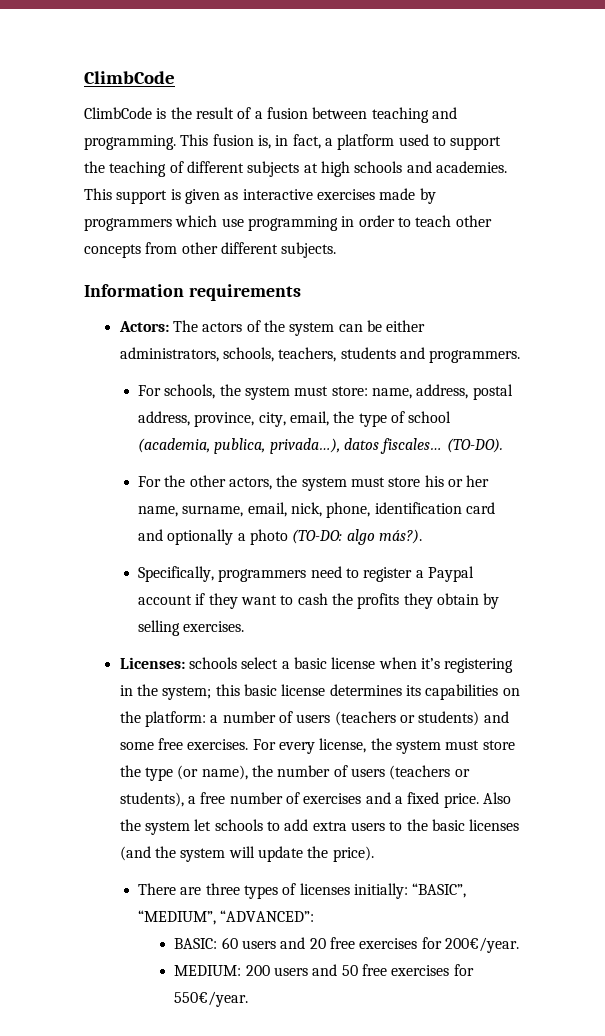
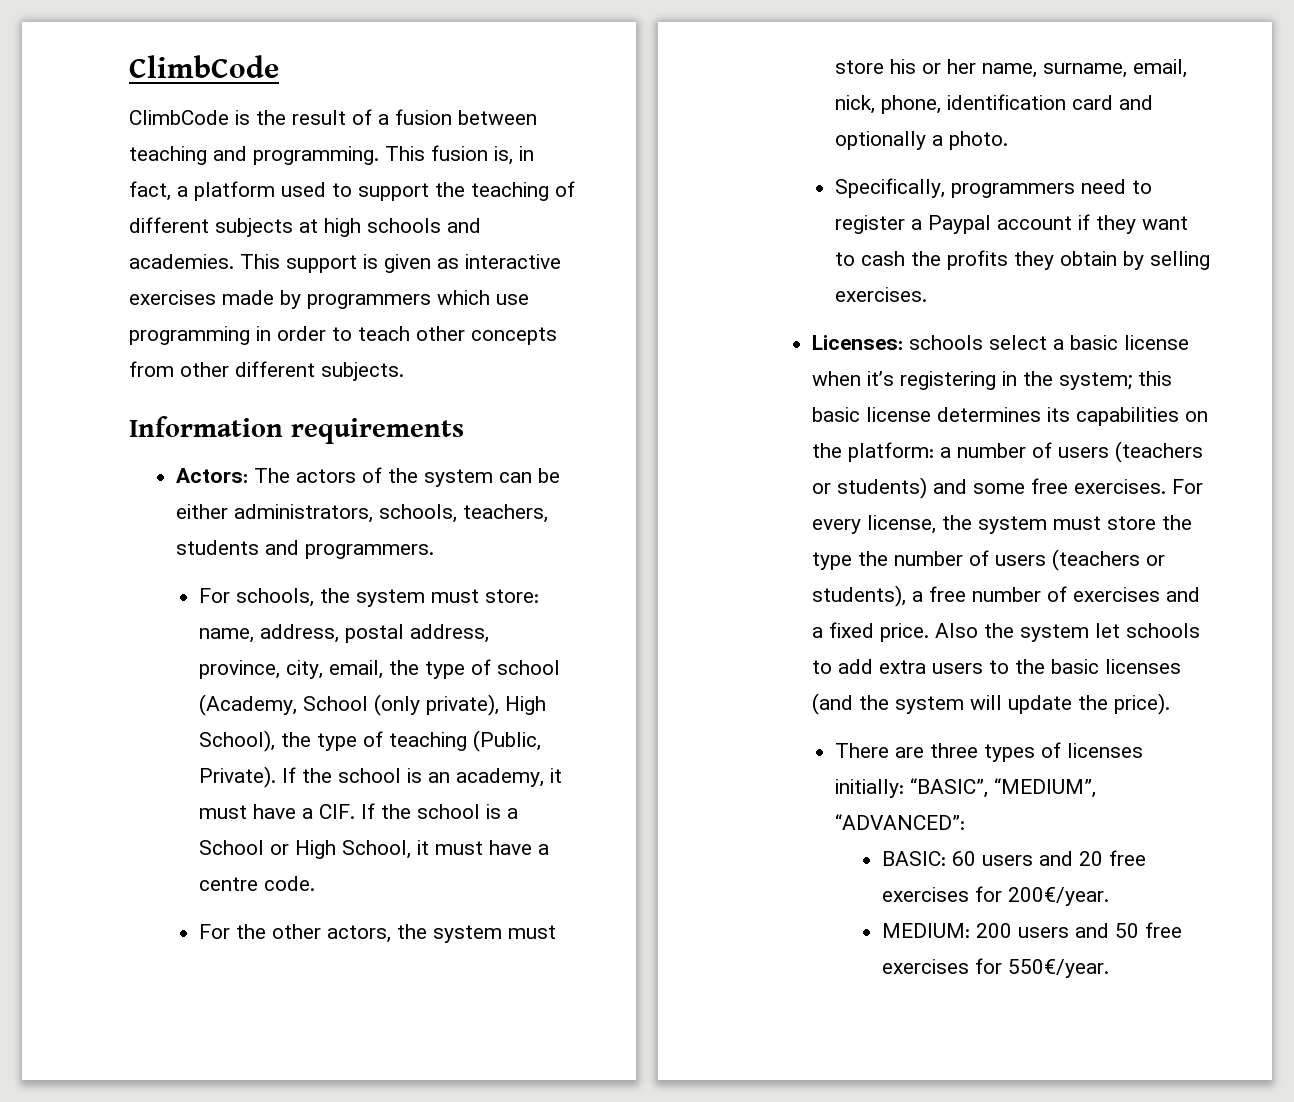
- For schools, the system must store: name, address, postal address, province, city, email, the type of school (academia, publica, privada…), datos fiscales… (TO-DO).
+ For schools, the system must store: name, address, postal address, province, city, email, the type of school (Academy, School (only private), High School), the type of teaching (Public, Private). If the school is an academy, it must have a CIF. If the school is a School or High School, it must have a centre code.
- For the other actors, the system must store his or her name, surname, email, nick, phone, identification card and optionally a photo (TO-DO: algo más?).
+ For the other actors, the system must store his or her name, surname, email, nick, phone, identification card and optionally a photo.
- For every license, the system must store the type (or name), the number of users (teachers or students), a free number of exercises and a fixed price.
+ For every license, the system must store the type the number of users (teachers or students), a free number of exercises and a fixed price.

